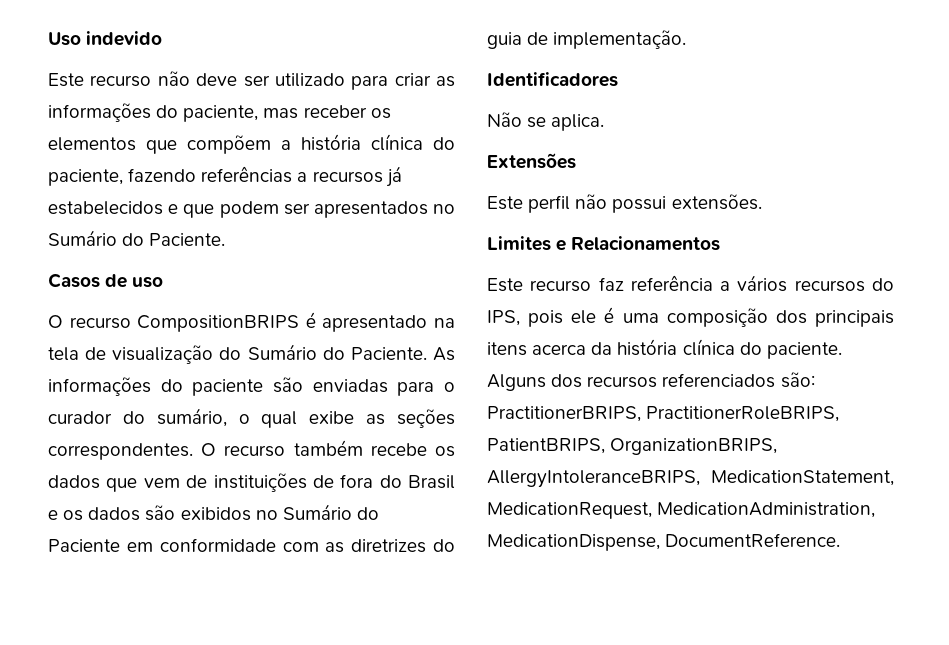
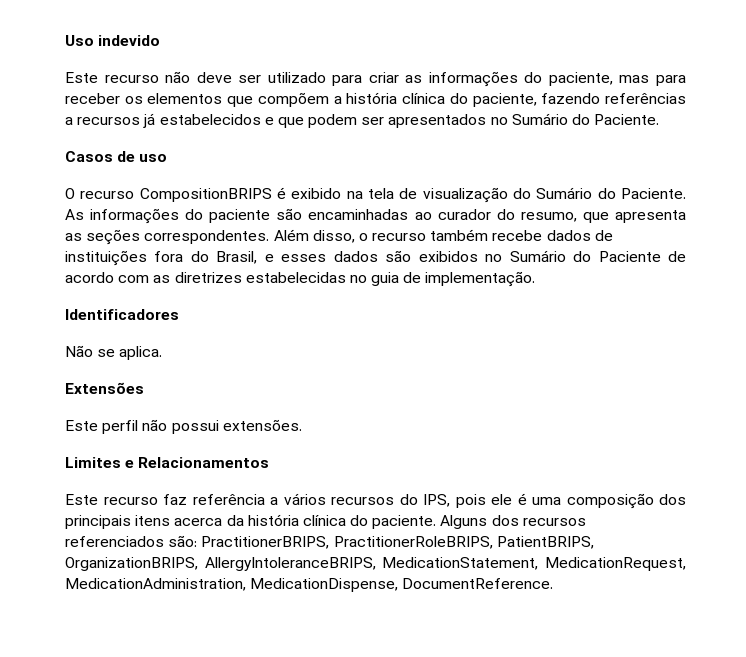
- Este recurso não deve ser utilizado para criar as informações do paciente, mas receber os elementos que compõem a história clínica do paciente, fazendo referências a recursos já estabelecidos e que podem ser apresentados no Sumário do Paciente.
+ Este recurso não deve ser utilizado para criar as informações do paciente, mas para receber os elementos que compõem a história clínica do paciente, fazendo referências a recursos já estabelecidos e que podem ser apresentados no Sumário do Paciente.
- O recurso CompositionBRIPS é apresentado na tela de visualização do Sumário do Paciente.
+ O recurso CompositionBRIPS é exibido na tela de visualização do Sumário do Paciente.
- As informações do paciente são enviadas para o curador do sumário, o qual exibe as seções correspondentes. O recurso também recebe os dados que vem de instituições de fora do Brasil e os dados são exibidos no Sumário do Paciente em conformidade com as diretrizes do guia de implementação.
+ As informações do paciente são encaminhadas ao curador do resumo, que apresenta as seções correspondentes. Além disso, o recurso também recebe dados de instituições fora do Brasil, e esses dados são exibidos no Sumário do Paciente de acordo com as diretrizes estabelecidas no guia de implementação.

